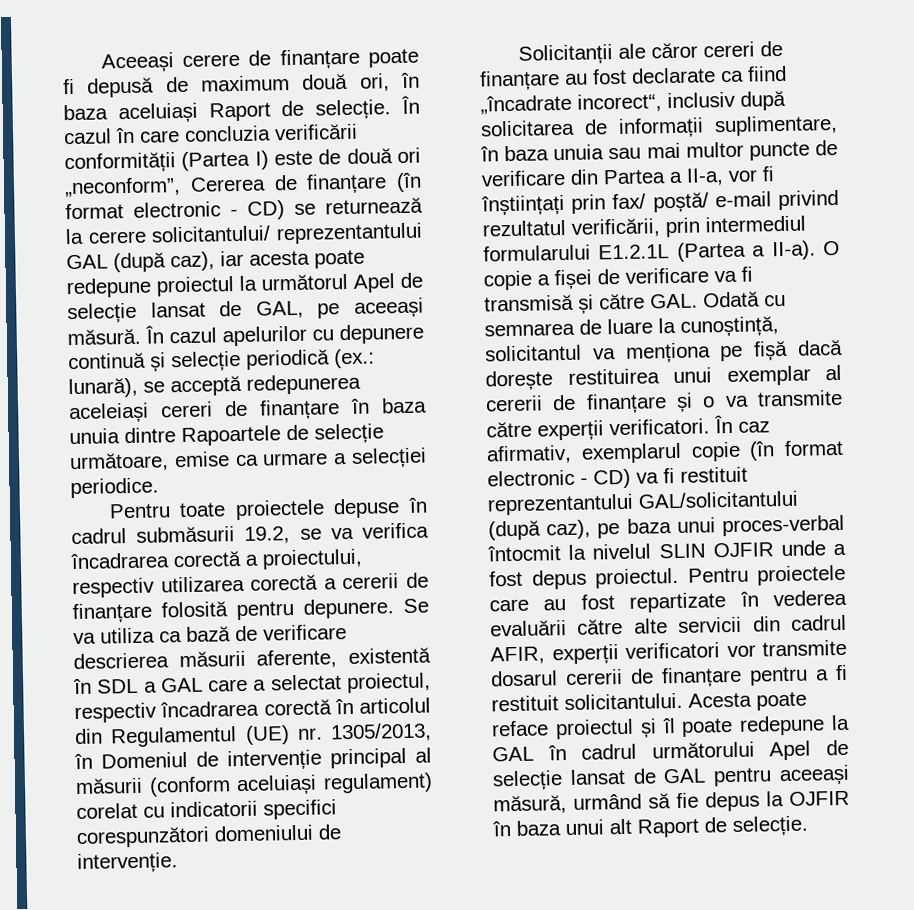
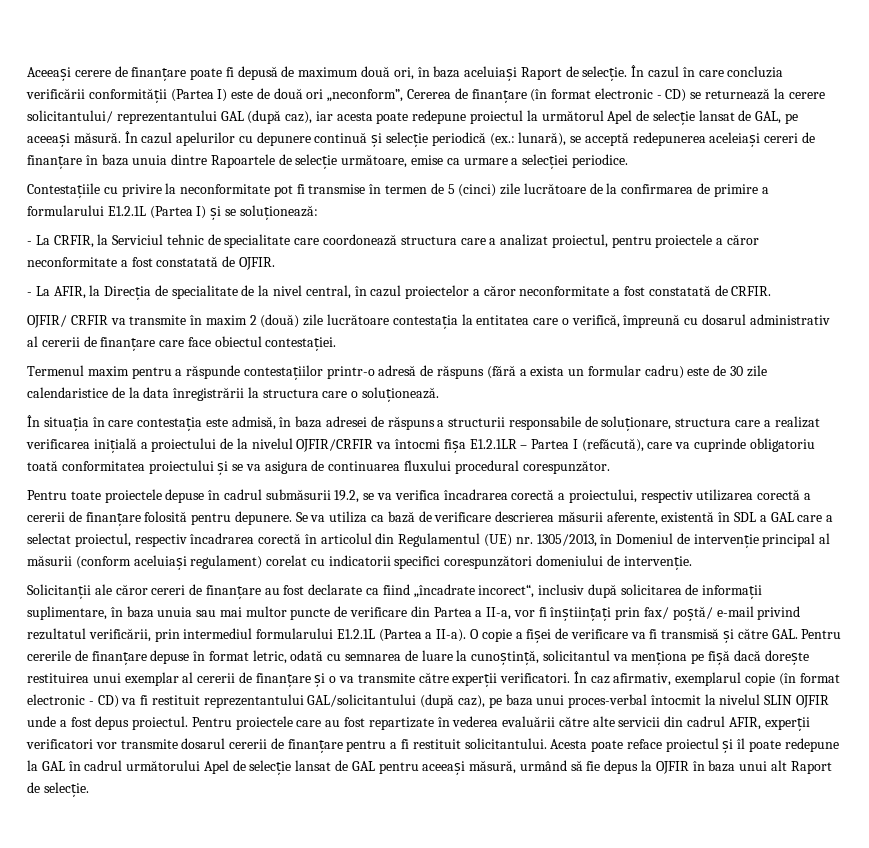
+ Contestațiile cu privire la neconformitate pot fi transmise în termen de 5 (cinci) zile lucrătoare de la confirmarea de primire a formularului E1.2.1L (Partea I) și se soluționează:
+ - La CRFIR, la Serviciul tehnic de specialitate care coordonează structura care a analizat proiectul, pentru proiectele a căror neconformitate a fost constatată de OJFIR.
+ - La AFIR, la Direcția de specialitate de la nivel central, în cazul proiectelor a căror neconformitate a fost constatată de CRFIR.
+ OJFIR/ CRFIR va transmite în maxim 2 (două) zile lucrătoare contestația la entitatea care o verifică, împreună cu dosarul administrativ al cererii de finanțare care face obiectul contestației.
+ Termenul maxim pentru a răspunde contestațiilor printr-o adresă de răspuns (fără a exista un formular cadru) este de 30 zile calendaristice de la data înregistrării la structura care o soluționează.
+ În situația în care contestația este admisă, în baza adresei de răspuns a structurii responsabile de soluționare, structura care a realizat verificarea inițială a proiectului de la nivelul OJFIR/CRFIR va întocmi fișa E1.2.1LR – Partea I (refăcută), care va cuprinde obligatoriu toată conformitatea proiectului și se va asigura de continuarea fluxului procedural corespunzător.
- O copie a fișei de verificare va fi transmisă și către GAL. Odată cu semnarea de luare la cunoștință, solicitantul va menționa pe fișă dacă dorește restituirea unui exemplar al cererii de finanțare și o va transmite către experții verificatori.
+ O copie a fișei de verificare va fi transmisă și către GAL. Pentru cererile de finanțare depuse în format letric, odată cu semnarea de luare la cunoștință, solicitantul va menționa pe fișă dacă dorește restituirea unui exemplar al cererii de finanțare și o va transmite către experții verificatori.

